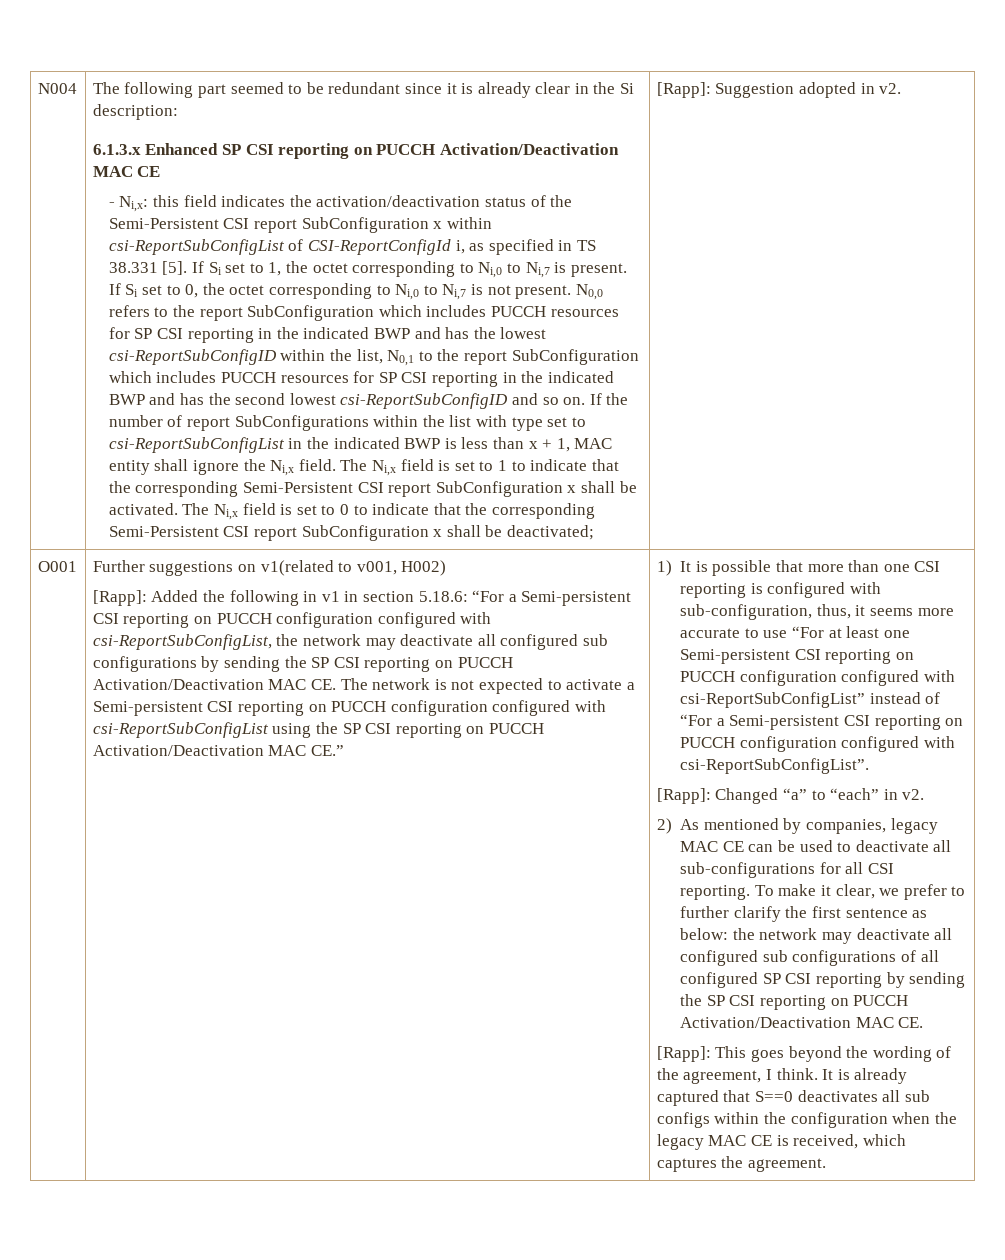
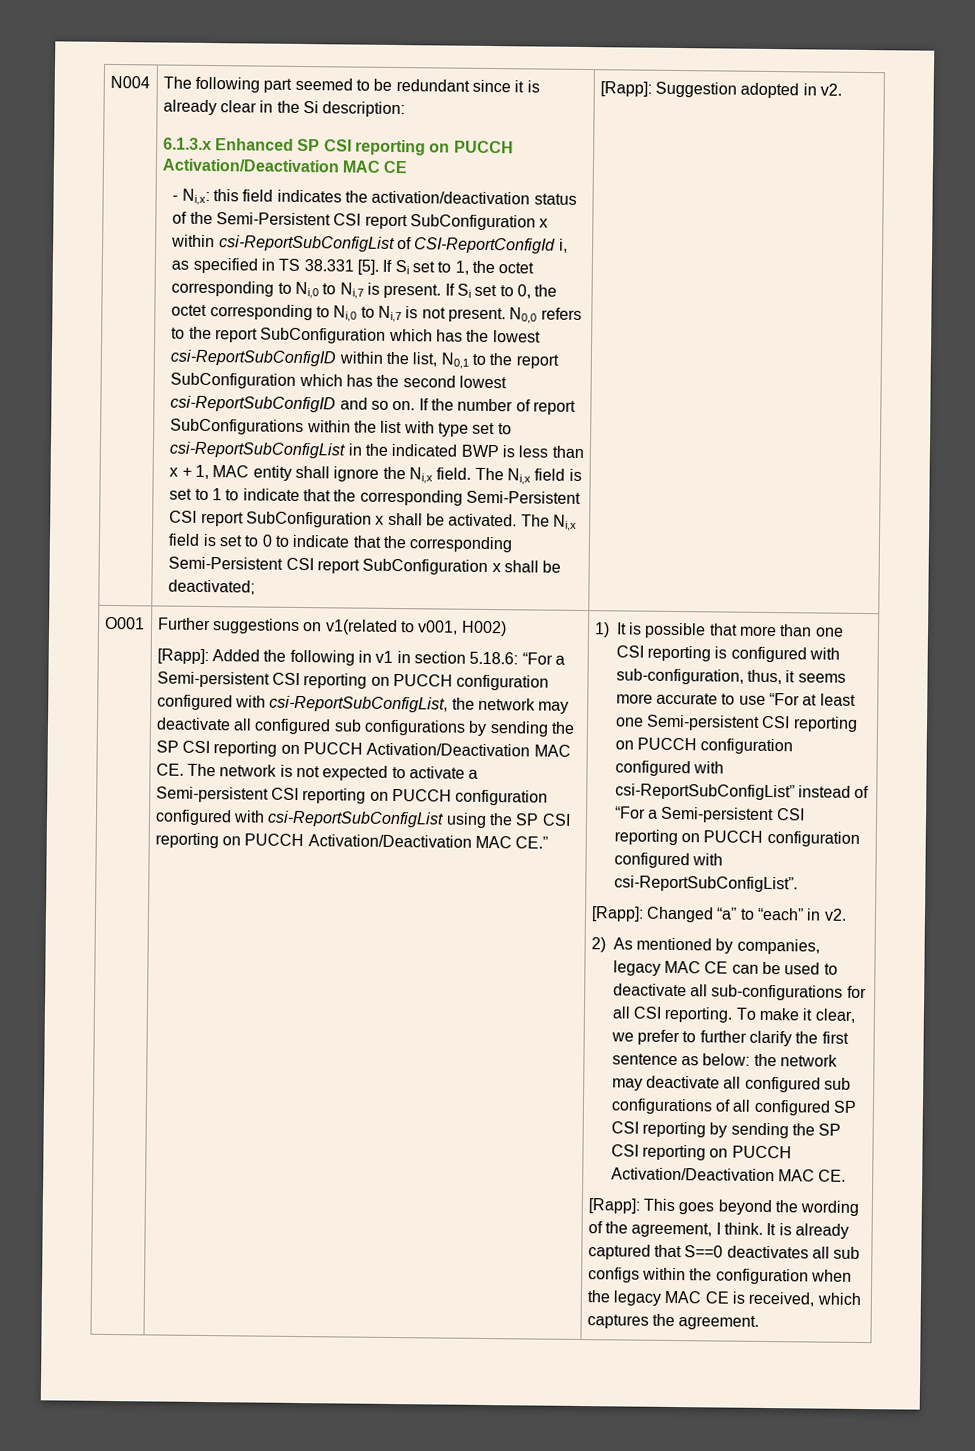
- N0,0 refers to the report SubConfiguration which includes PUCCH resources for SP CSI reporting in the indicated BWP and has the lowest csi-ReportSubConfigID within the list, N0,1 to the report SubConfiguration which includes PUCCH resources for SP CSI reporting in the indicated BWP and has the second lowest csi-ReportSubConfigID and so on.
+ N0,0 refers to the report SubConfiguration which has the lowest csi-ReportSubConfigID within the list, N0,1 to the report SubConfiguration which has the second lowest csi-ReportSubConfigID and so on.

